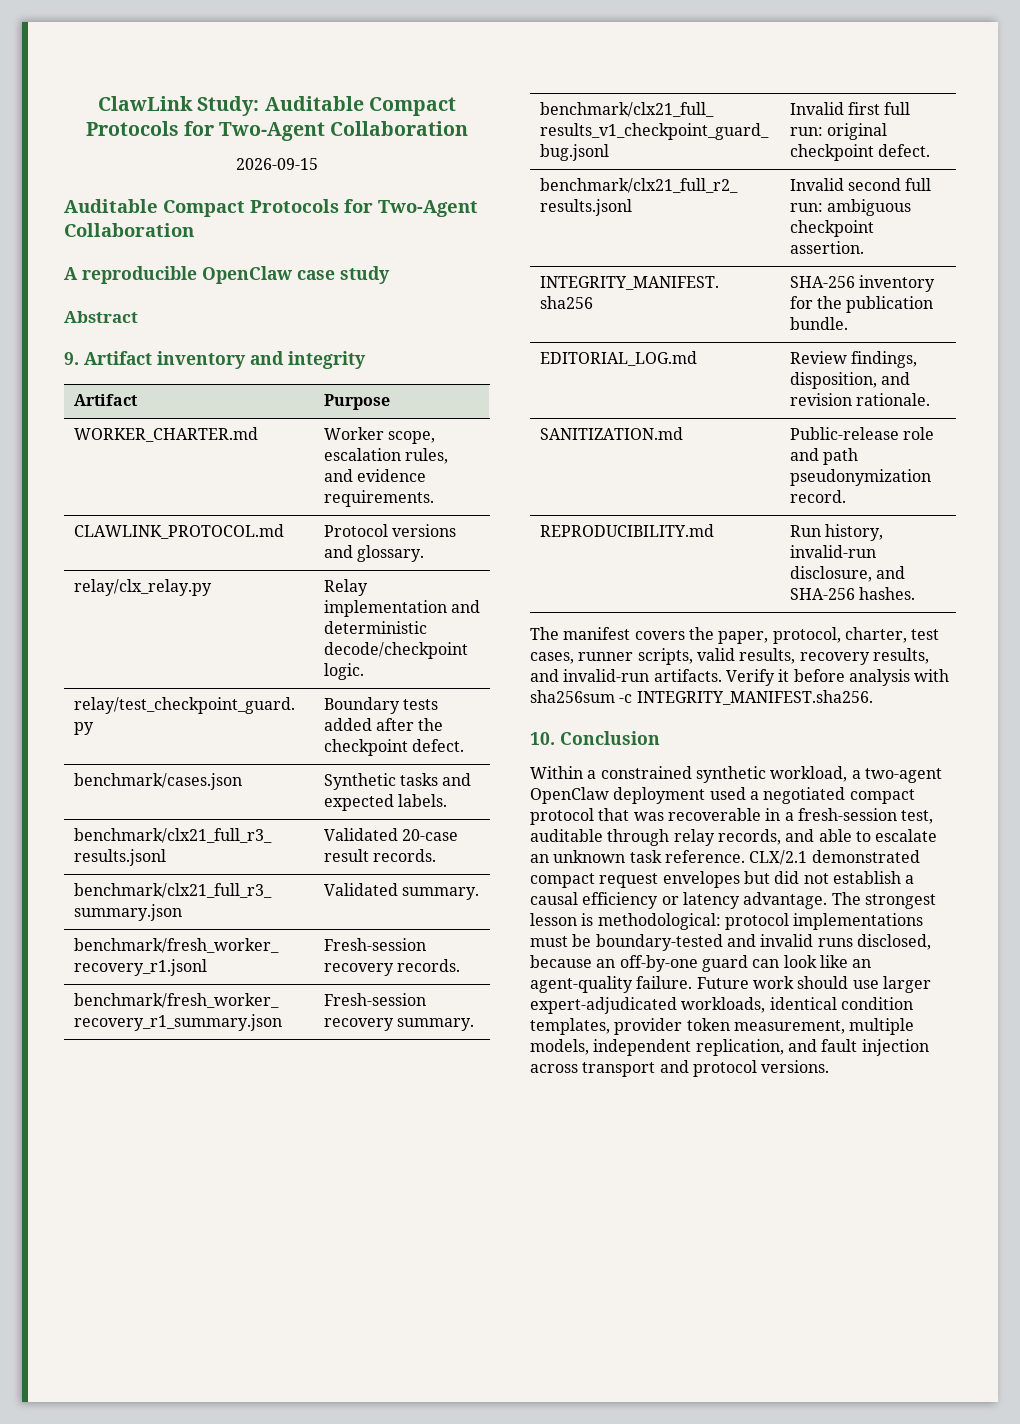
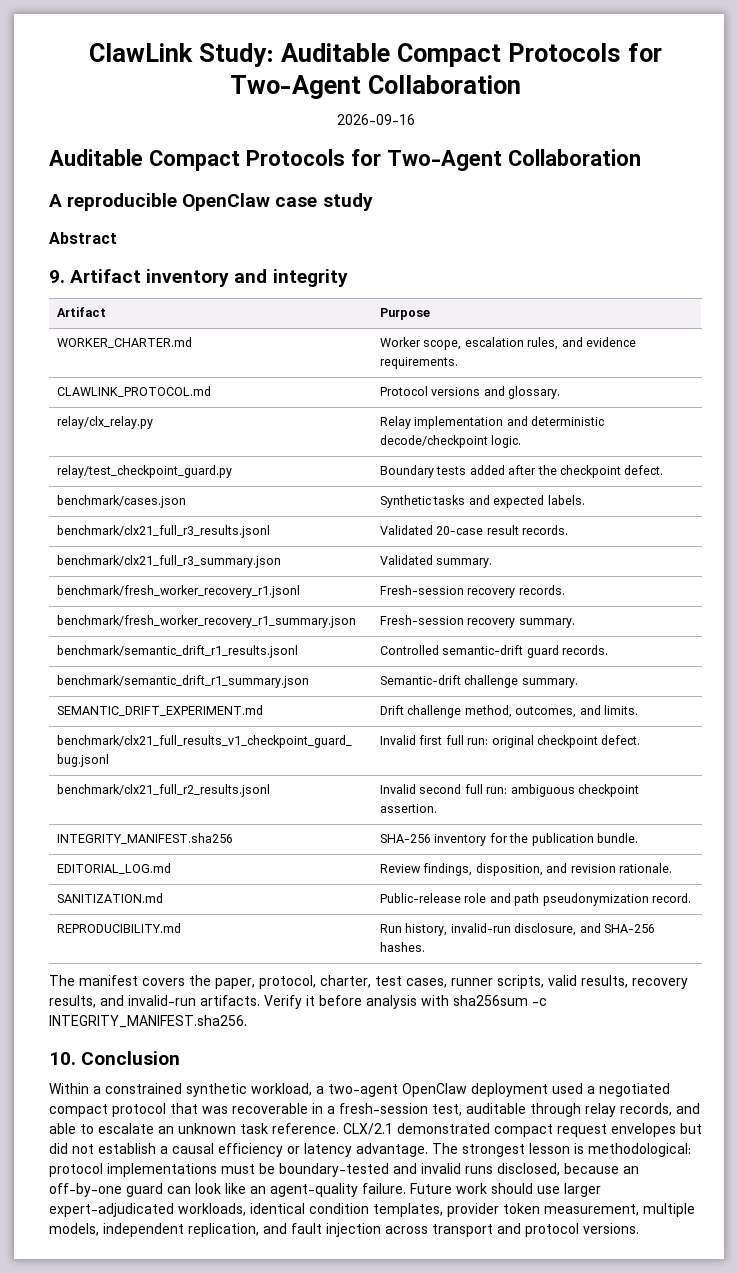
- 2026-09-15
+ 2026-09-16
+ benchmark/semantic_drift_r1_results.jsonl | Controlled semantic-drift guard records.
+ benchmark/semantic_drift_r1_summary.json | Semantic-drift challenge summary.
+ SEMANTIC_DRIFT_EXPERIMENT.md | Drift challenge method, outcomes, and limits.

